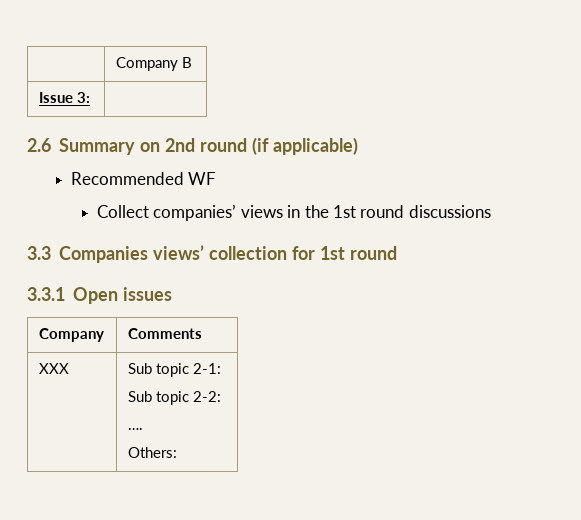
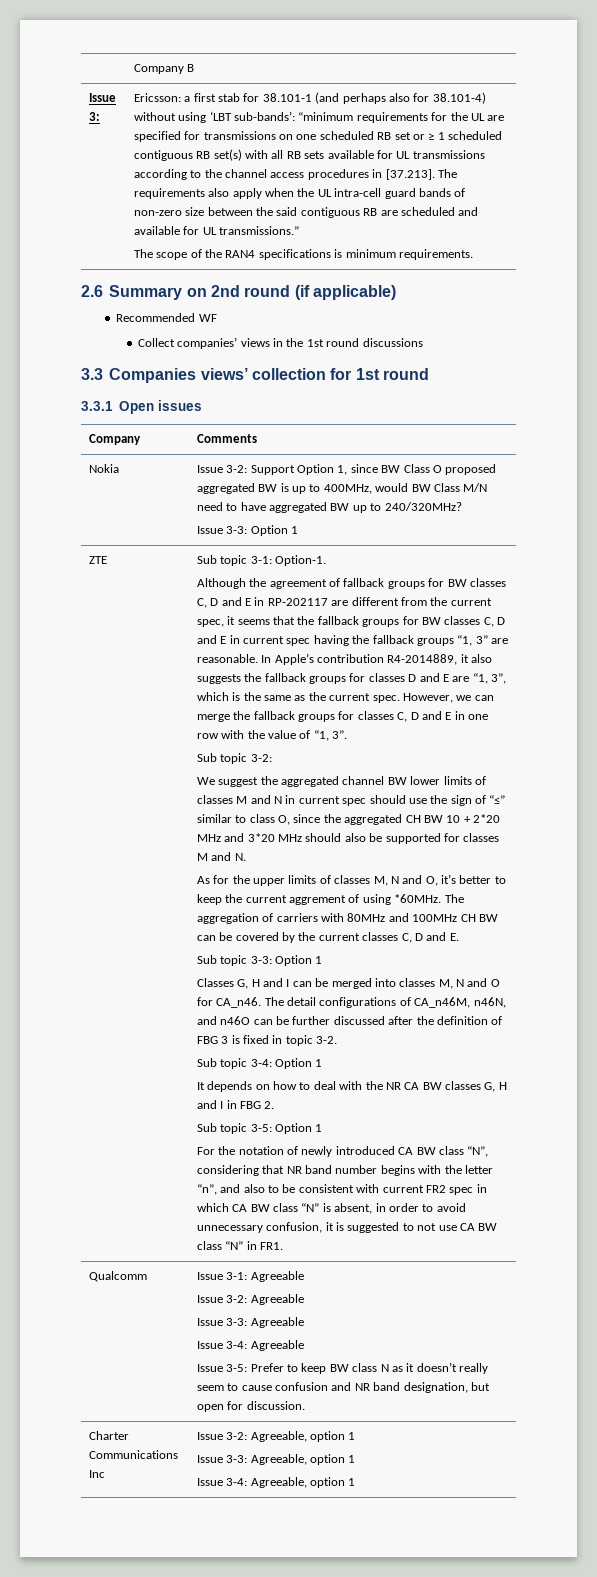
+ Ericsson: a first stab for 38.101-1 (and perhaps also for 38.101-4) without using ‘LBT sub-bands’: “minimum requirements for the UL are specified for transmissions on one scheduled RB set or ≥ 1 scheduled contiguous RB set(s) with all RB sets available for UL transmissions according to the channel access procedures in [37.213]. The requirements also apply when the UL intra-cell guard bands of non-zero size between the said contiguous RB are scheduled and available for UL transmissions.”
+ The scope of the RAN4 specifications is minimum requirements.
- XXX | Sub topic 2-1:
- Sub topic 2-2:
- ….
- Others:
+ Nokia | Issue 3-2: Support Option 1, since BW Class O proposed aggregated BW is up to 400MHz, would BW Class M/N need to have aggregated BW up to 240/320MHz?
+ Issue 3-3: Option 1
+ ZTE | Sub topic 3-1: Option-1.
+ Although the agreement of fallback groups for BW classes C, D and E in RP-202117 are different from the current spec, it seems that the fallback groups for BW classes C, D and E in current spec having the fallback groups “1, 3” are reasonable. In Apple’s contribution R4-2014889, it also suggests the fallback groups for classes D and E are “1, 3”, which is the same as the current spec. However, we can merge the fallback groups for classes C, D and E in one row with the value of “1, 3”.
+ Sub topic 3-2:
+ We suggest the aggregated channel BW lower limits of classes M and N in current spec should use the sign of “≤” similar to class O, since the aggregated CH BW 10 + 2*20 MHz and 3*20 MHz should also be supported for classes M and N.
+ As for the upper limits of classes M, N and O, it’s better to keep the current aggrement of using *60MHz. The aggregation of carriers with 80MHz and 100MHz CH BW can be covered by the current classes C, D and E.
+ Sub topic 3-3: Option 1
+ Classes G, H and I can be merged into classes M, N and O for CA_n46. The detail configurations of CA_n46M, n46N, and n46O can be further discussed after the definition of FBG 3 is fixed in topic 3-2.
+ Sub topic 3-4: Option 1
+ It depends on how to deal with the NR CA BW classes G, H and I in FBG 2.
+ Sub topic 3-5: Option 1
+ For the notation of newly introduced CA BW class “N”, considering that NR band number begins with the letter “n”, and also to be consistent with current FR2 spec in which CA BW class “N” is absent, in order to avoid unnecessary confusion, it is suggested to not use CA BW class “N” in FR1.
+ Qualcomm | Issue 3-1: Agreeable
+ Issue 3-2: Agreeable
+ Issue 3-3: Agreeable
+ Issue 3-4: Agreeable
+ Issue 3-5: Prefer to keep BW class N as it doesn’t really seem to cause confusion and NR band designation, but open for discussion.
+ Charter Communications Inc | Issue 3-2: Agreeable, option 1
+ Issue 3-3: Agreeable, option 1
+ Issue 3-4: Agreeable, option 1

